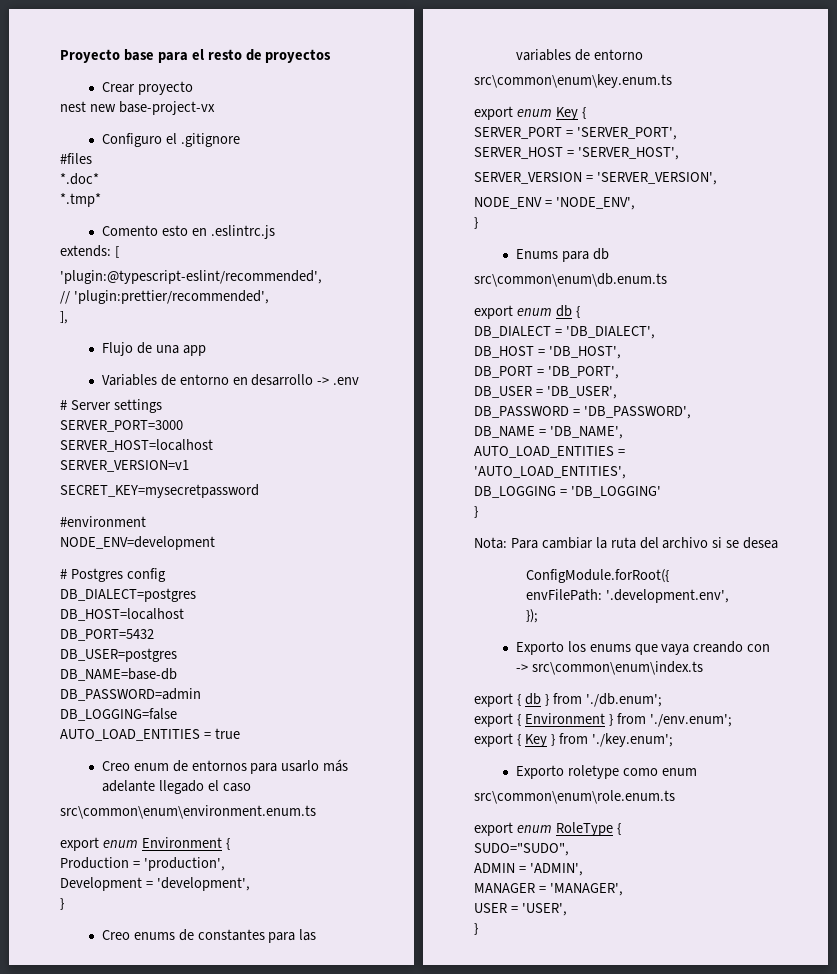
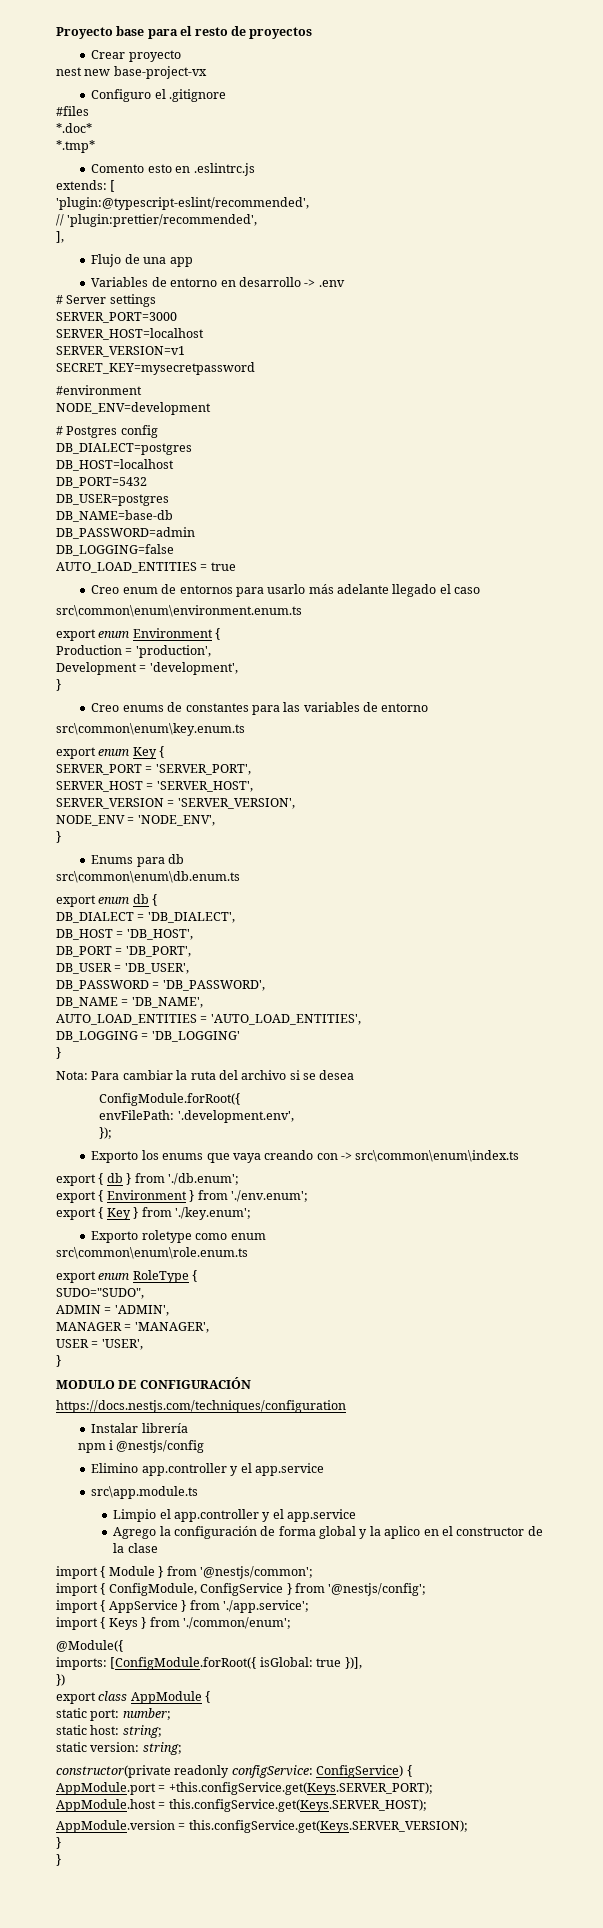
+ MODULO DE CONFIGURACIÓN
+ https://docs.nestjs.com/techniques/configuration
+ Instalar librería
+ npm i @nestjs/config
+ Elimino app.controller y el app.service
+ src\app.module.ts
+ Limpio el app.controller y el app.service
+ Agrego la configuración de forma global y la aplico en el constructor de la clase
+ import { Module } from '@nestjs/common';
+ import { ConfigModule, ConfigService } from '@nestjs/config';
+ import { AppService } from './app.service';
+ import { Keys } from './common/enum';
+ @Module({
+ imports: [ConfigModule.forRoot({ isGlobal: true })],
+ })
+ export class AppModule {
+ static port: number;
+ static host: string;
+ static version: string;
+ constructor(private readonly configService: ConfigService) {
+ AppModule.port = +this.configService.get(Keys.SERVER_PORT);
+ AppModule.host = this.configService.get(Keys.SERVER_HOST);
+ AppModule.version = this.configService.get(Keys.SERVER_VERSION);
+ }
+ }

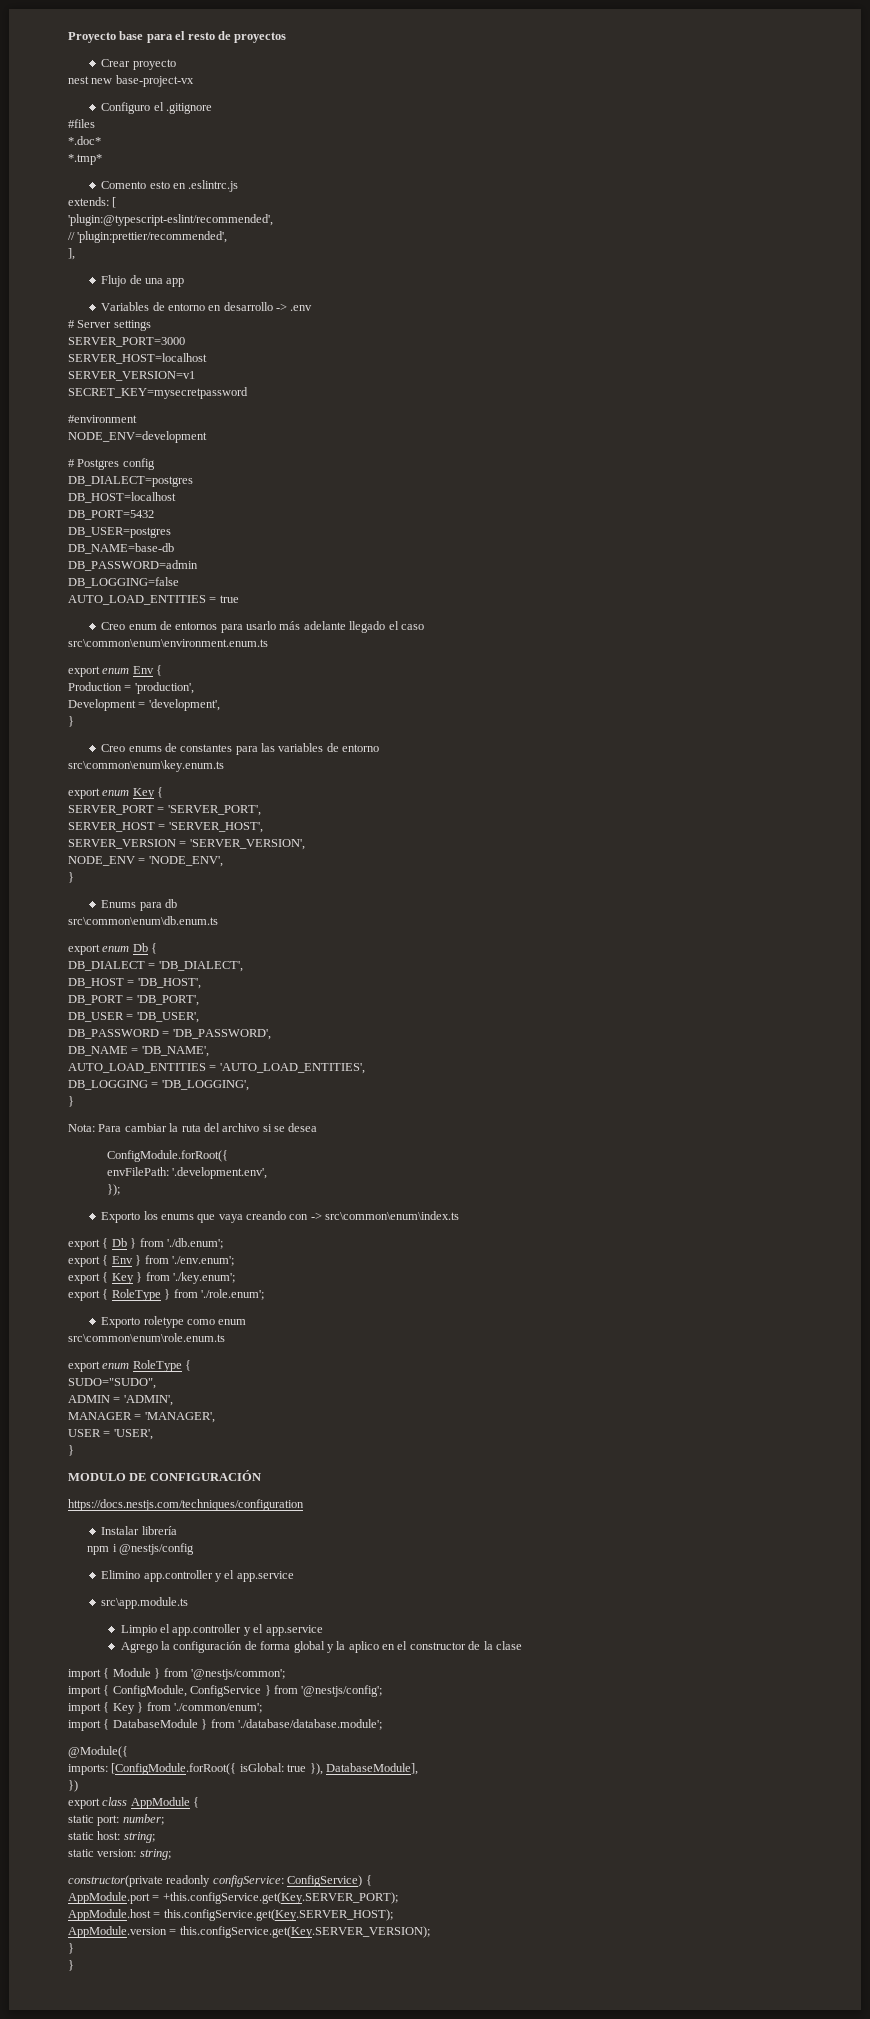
- export enum Environment {
+ export enum Env {
- export enum db {
+ export enum Db {
- DB_LOGGING = 'DB_LOGGING'
+ DB_LOGGING = 'DB_LOGGING',
- export { db } from './db.enum';
+ export { Db } from './db.enum';
- export { Environment } from './env.enum';
+ export { Env } from './env.enum';
+ export { RoleType } from './role.enum';
- import { AppService } from './app.service';
- import { Keys } from './common/enum';
+ import { Key } from './common/enum';
+ import { DatabaseModule } from './database/database.module';
- imports: [ConfigModule.forRoot({ isGlobal: true })],
+ imports: [ConfigModule.forRoot({ isGlobal: true }), DatabaseModule],
- AppModule.port = +this.configService.get(Keys.SERVER_PORT);
+ AppModule.port = +this.configService.get(Key.SERVER_PORT);
- AppModule.host = this.configService.get(Keys.SERVER_HOST);
+ AppModule.host = this.configService.get(Key.SERVER_HOST);
- AppModule.version = this.configService.get(Keys.SERVER_VERSION);
+ AppModule.version = this.configService.get(Key.SERVER_VERSION);

